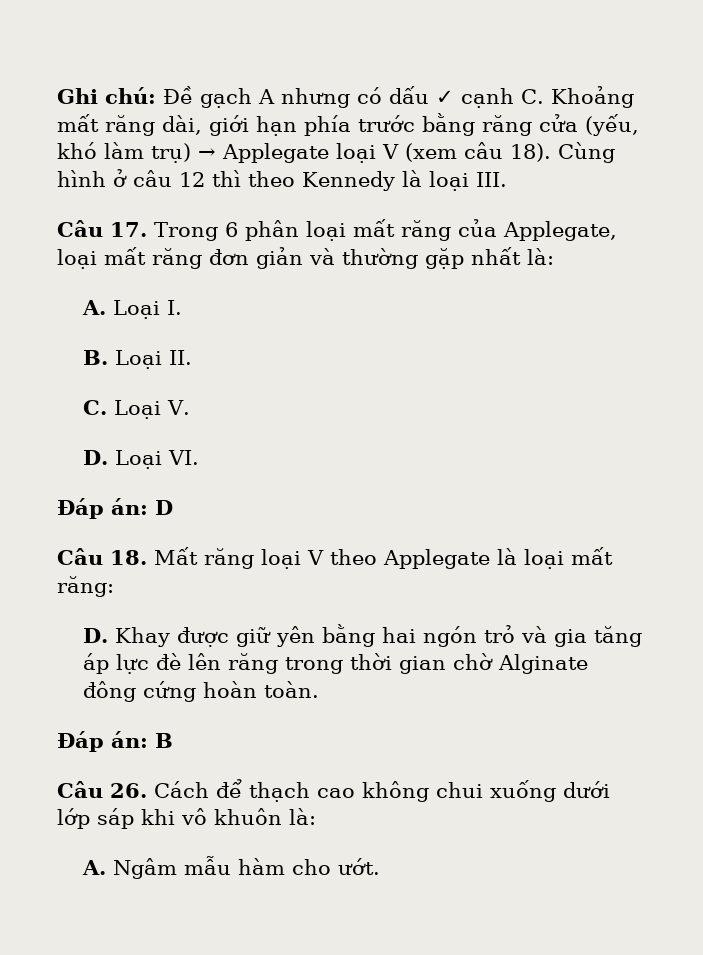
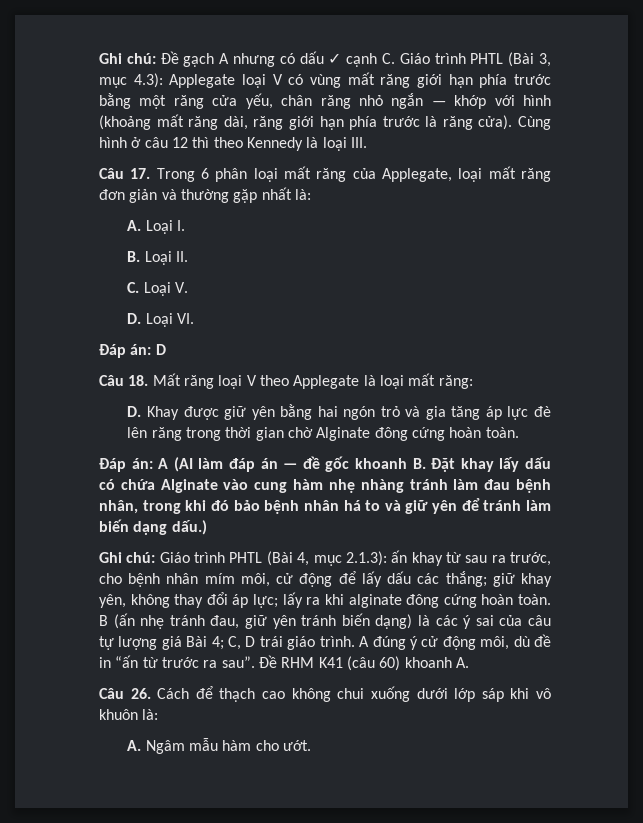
- Ghi chú: Đề gạch A nhưng có dấu ✓ cạnh C. Khoảng mất răng dài, giới hạn phía trước bằng răng cửa (yếu, khó làm trụ) → Applegate loại V (xem câu 18).
+ Ghi chú: Đề gạch A nhưng có dấu ✓ cạnh C. Giáo trình PHTL (Bài 3, mục 4.3): Applegate loại V có vùng mất răng giới hạn phía trước bằng một răng cửa yếu, chân răng nhỏ ngắn — khớp với hình (khoảng mất răng dài, răng giới hạn phía trước là răng cửa).
- Đáp án: B
+ Đáp án: A (AI làm đáp án — đề gốc khoanh B. Đặt khay lấy dấu có chứa Alginate vào cung hàm nhẹ nhàng tránh làm đau bệnh nhân, trong khi đó bảo bệnh nhân há to và giữ yên để tránh làm biến dạng dấu.)
+ Ghi chú: Giáo trình PHTL (Bài 4, mục 2.1.3): ấn khay từ sau ra trước, cho bệnh nhân mím môi, cử động để lấy dấu các thắng; giữ khay yên, không thay đổi áp lực; lấy ra khi alginate đông cứng hoàn toàn. B (ấn nhẹ tránh đau, giữ yên tránh biến dạng) là các ý sai của câu tự lượng giá Bài 4; C, D trái giáo trình. A đúng ý cử động môi, dù đề in “ấn từ trước ra sau”. Đề RHM K41 (câu 60) khoanh A.

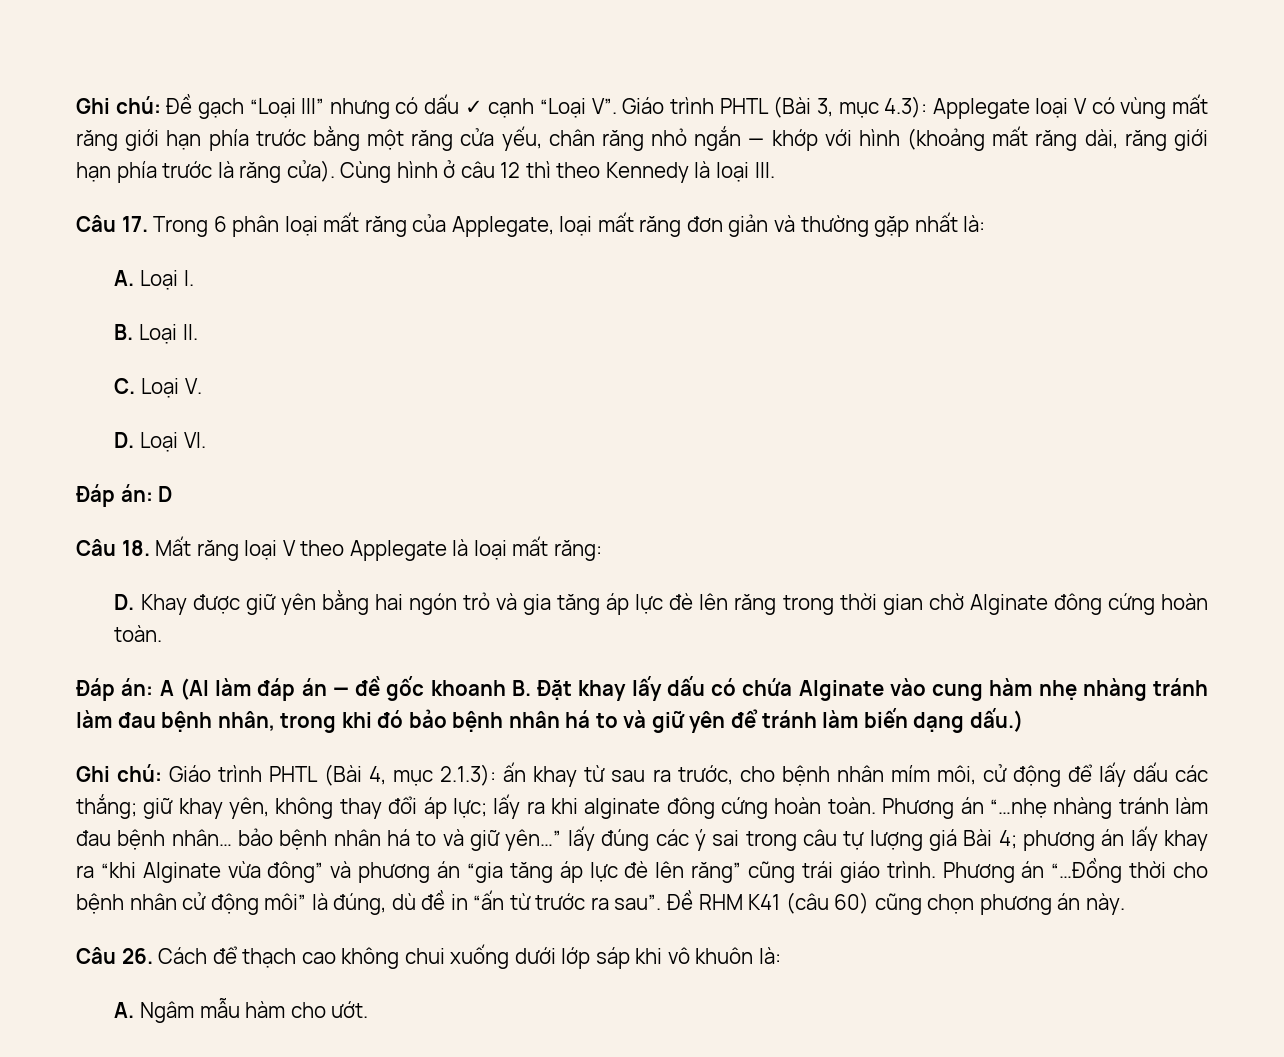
- Ghi chú: Đề gạch A nhưng có dấu ✓ cạnh C. Giáo trình PHTL (Bài 3, mục 4.3): Applegate loại V có vùng mất răng giới hạn phía trước bằng một răng cửa yếu, chân răng nhỏ ngắn — khớp với hình (khoảng mất răng dài, răng giới hạn phía trước là răng cửa).
+ Ghi chú: Đề gạch “Loại III” nhưng có dấu ✓ cạnh “Loại V”. Giáo trình PHTL (Bài 3, mục 4.3): Applegate loại V có vùng mất răng giới hạn phía trước bằng một răng cửa yếu, chân răng nhỏ ngắn — khớp với hình (khoảng mất răng dài, răng giới hạn phía trước là răng cửa).
- B (ấn nhẹ tránh đau, giữ yên tránh biến dạng) là các ý sai của câu tự lượng giá Bài 4; C, D trái giáo trình. A đúng ý cử động môi, dù đề in “ấn từ trước ra sau”.
+ Phương án “…nhẹ nhàng tránh làm đau bệnh nhân… bảo bệnh nhân há to và giữ yên…” lấy đúng các ý sai trong câu tự lượng giá Bài 4; phương án lấy khay ra “khi Alginate vừa đông” và phương án “gia tăng áp lực đè lên răng” cũng trái giáo trình. Phương án “…Đồng thời cho bệnh nhân cử động môi” là đúng, dù đề in “ấn từ trước ra sau”.
- Đề RHM K41 (câu 60) khoanh A.
+ Đề RHM K41 (câu 60) cũng chọn phương án này.

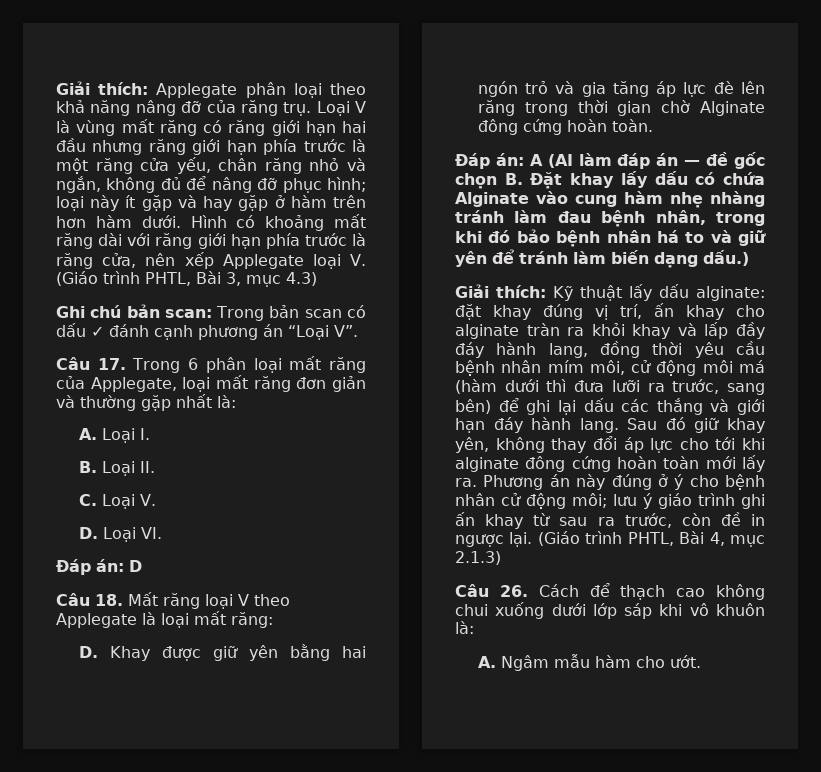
- Ghi chú: Đề gạch “Loại III” nhưng có dấu ✓ cạnh “Loại V”. Giáo trình PHTL (Bài 3, mục 4.3): Applegate loại V có vùng mất răng giới hạn phía trước bằng một răng cửa yếu, chân răng nhỏ ngắn — khớp với hình (khoảng mất răng dài, răng giới hạn phía trước là răng cửa). Cùng hình ở câu 12 thì theo Kennedy là loại III.
+ Giải thích: Applegate phân loại theo khả năng nâng đỡ của răng trụ. Loại V là vùng mất răng có răng giới hạn hai đầu nhưng răng giới hạn phía trước là một răng cửa yếu, chân răng nhỏ và ngắn, không đủ để nâng đỡ phục hình; loại này ít gặp và hay gặp ở hàm trên hơn hàm dưới. Hình có khoảng mất răng dài với răng giới hạn phía trước là răng cửa, nên xếp Applegate loại V. (Giáo trình PHTL, Bài 3, mục 4.3)
+ Ghi chú bản scan: Trong bản scan có dấu ✓ đánh cạnh phương án “Loại V”.
- Đáp án: A (AI làm đáp án — đề gốc khoanh B. Đặt khay lấy dấu có chứa Alginate vào cung hàm nhẹ nhàng tránh làm đau bệnh nhân, trong khi đó bảo bệnh nhân há to và giữ yên để tránh làm biến dạng dấu.)
+ Đáp án: A (AI làm đáp án — đề gốc chọn B. Đặt khay lấy dấu có chứa Alginate vào cung hàm nhẹ nhàng tránh làm đau bệnh nhân, trong khi đó bảo bệnh nhân há to và giữ yên để tránh làm biến dạng dấu.)
- Ghi chú: Giáo trình PHTL (Bài 4, mục 2.1.3): ấn khay từ sau ra trước, cho bệnh nhân mím môi, cử động để lấy dấu các thắng; giữ khay yên, không thay đổi áp lực; lấy ra khi alginate đông cứng hoàn toàn. Phương án “…nhẹ nhàng tránh làm đau bệnh nhân… bảo bệnh nhân há to và giữ yên…” lấy đúng các ý sai trong câu tự lượng giá Bài 4; phương án lấy khay ra “khi Alginate vừa đông” và phương án “gia tăng áp lực đè lên răng” cũng trái giáo trình. Phương án “…Đồng thời cho bệnh nhân cử động môi” là đúng, dù đề in “ấn từ trước ra sau”. Đề RHM K41 (câu 60) cũng chọn phương án này.
+ Giải thích: Kỹ thuật lấy dấu alginate: đặt khay đúng vị trí, ấn khay cho alginate tràn ra khỏi khay và lấp đầy đáy hành lang, đồng thời yêu cầu bệnh nhân mím môi, cử động môi má (hàm dưới thì đưa lưỡi ra trước, sang bên) để ghi lại dấu các thắng và giới hạn đáy hành lang. Sau đó giữ khay yên, không thay đổi áp lực cho tới khi alginate đông cứng hoàn toàn mới lấy ra. Phương án này đúng ở ý cho bệnh nhân cử động môi; lưu ý giáo trình ghi ấn khay từ sau ra trước, còn đề in ngược lại. (Giáo trình PHTL, Bài 4, mục 2.1.3)

